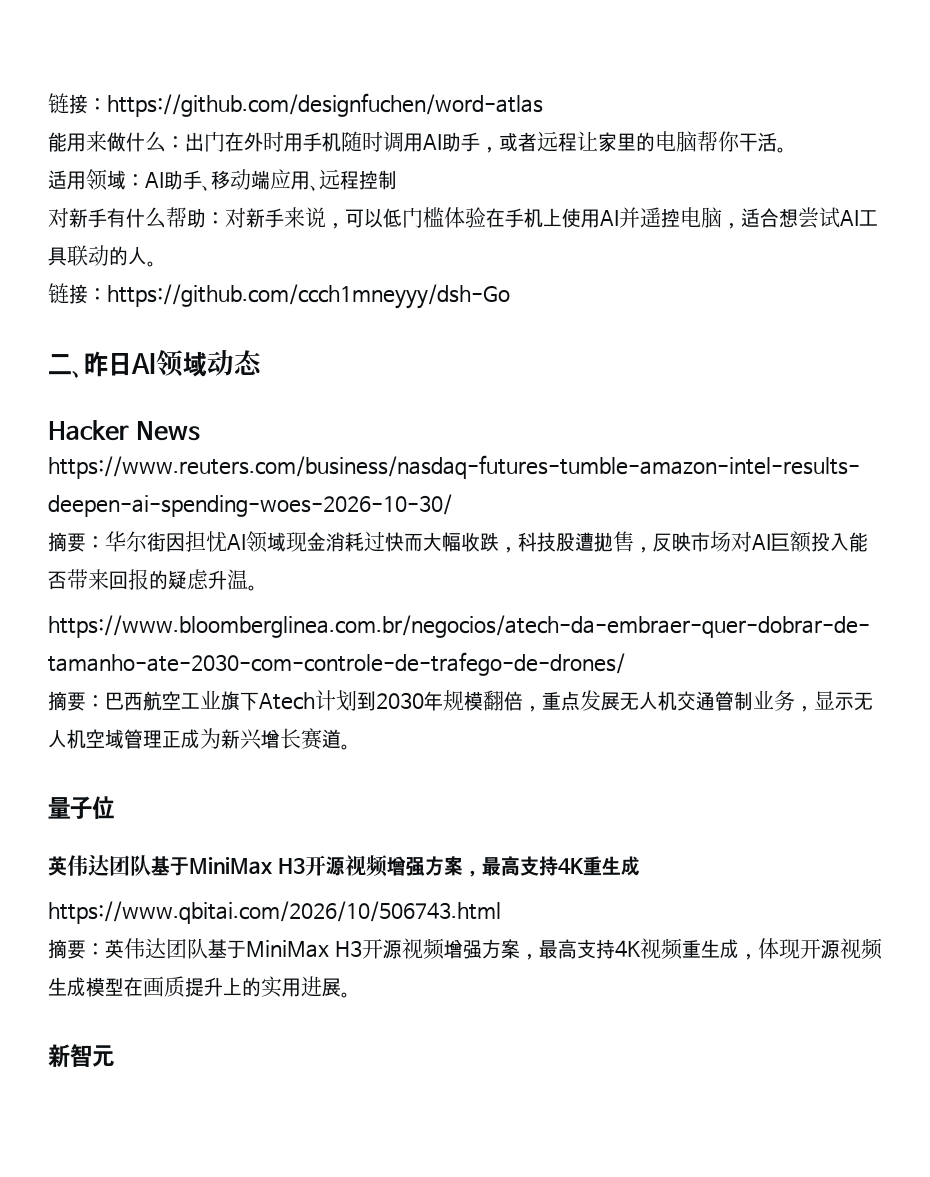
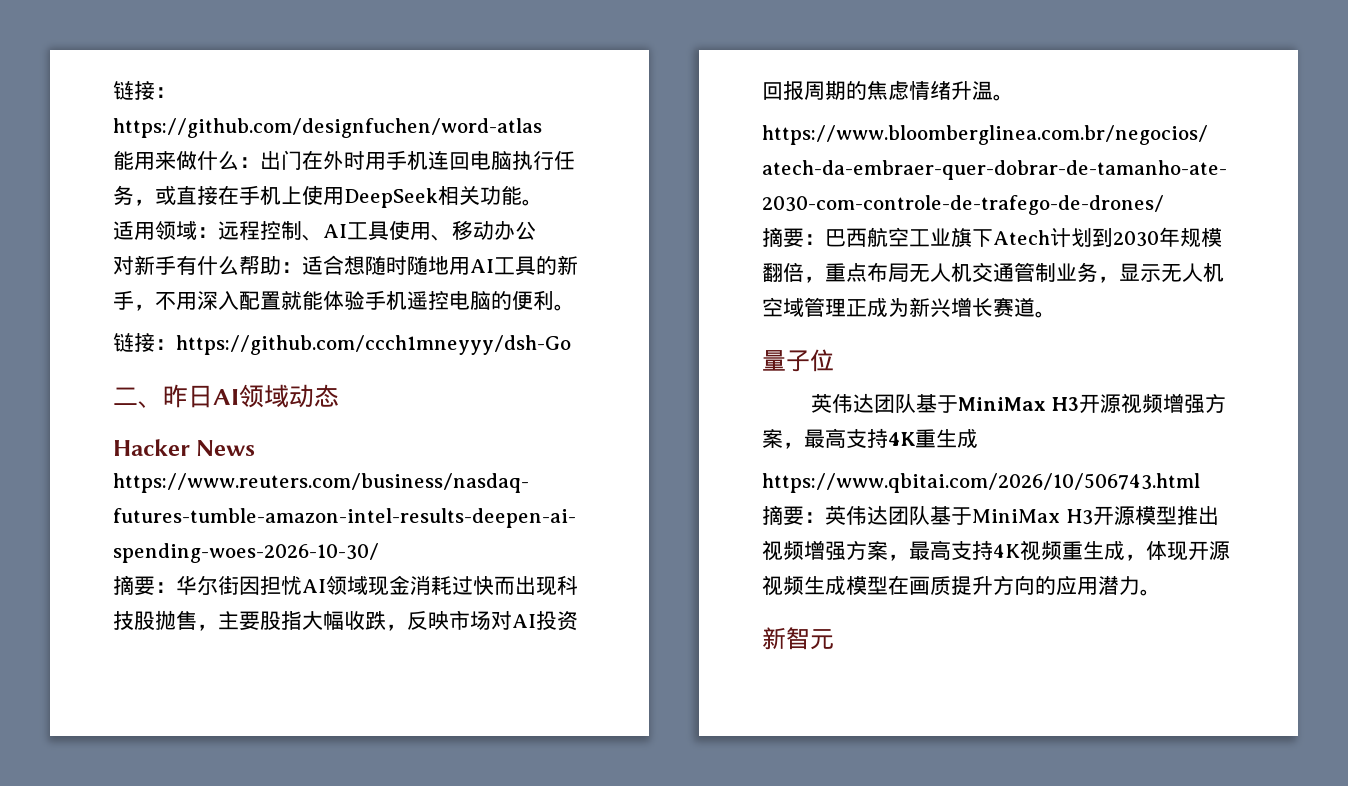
- 能用来做什么：出门在外时用手机随时调用AI助手，或者远程让家里的电脑帮你干活。
- 适用领域：AI助手、移动端应用、远程控制
+ 能用来做什么：出门在外时用手机连回电脑执行任务，或直接在手机上使用DeepSeek相关功能。
+ 适用领域：远程控制、AI工具使用、移动办公
- 对新手有什么帮助：对新手来说，可以低门槛体验在手机上使用AI并遥控电脑，适合想尝试AI工具联动的人。
+ 对新手有什么帮助：适合想随时随地用AI工具的新手，不用深入配置就能体验手机遥控电脑的便利。
- 摘要：华尔街因担忧AI领域现金消耗过快而大幅收跌，科技股遭抛售，反映市场对AI巨额投入能否带来回报的疑虑升温。
+ 摘要：华尔街因担忧AI领域现金消耗过快而出现科技股抛售，主要股指大幅收跌，反映市场对AI投资回报周期的焦虑情绪升温。
- 摘要：巴西航空工业旗下Atech计划到2030年规模翻倍，重点发展无人机交通管制业务，显示无人机空域管理正成为新兴增长赛道。
+ 摘要：巴西航空工业旗下Atech计划到2030年规模翻倍，重点布局无人机交通管制业务，显示无人机空域管理正成为新兴增长赛道。
- 摘要：英伟达团队基于MiniMax H3开源视频增强方案，最高支持4K视频重生成，体现开源视频生成模型在画质提升上的实用进展。
+ 摘要：英伟达团队基于MiniMax H3开源模型推出视频增强方案，最高支持4K视频重生成，体现开源视频生成模型在画质提升方向的应用潜力。

